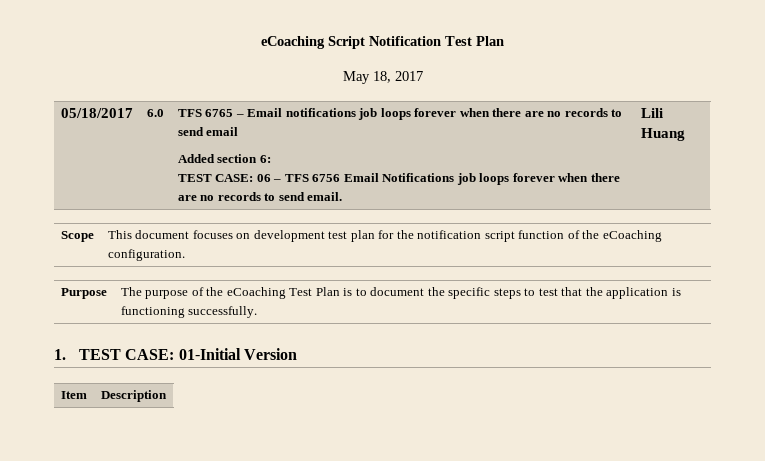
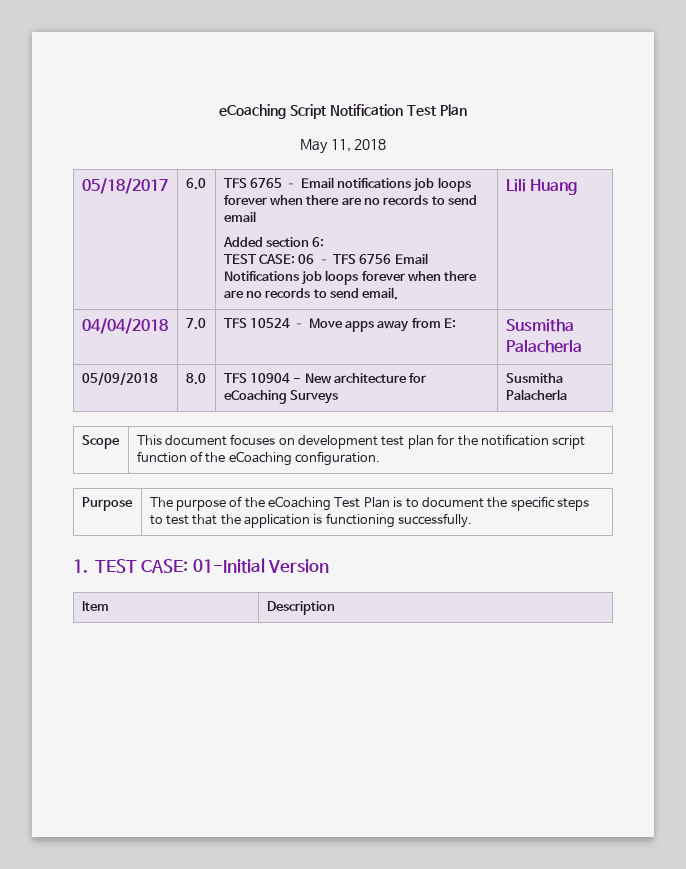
- May 18, 2017
+ May 11, 2018
+ 04/04/2018 | 7.0 | TFS 10524 – Move apps away from E: | Susmitha Palacherla
+ 05/09/2018 | 8.0 | TFS 10904 - New architecture for eCoaching Surveys | Susmitha Palacherla

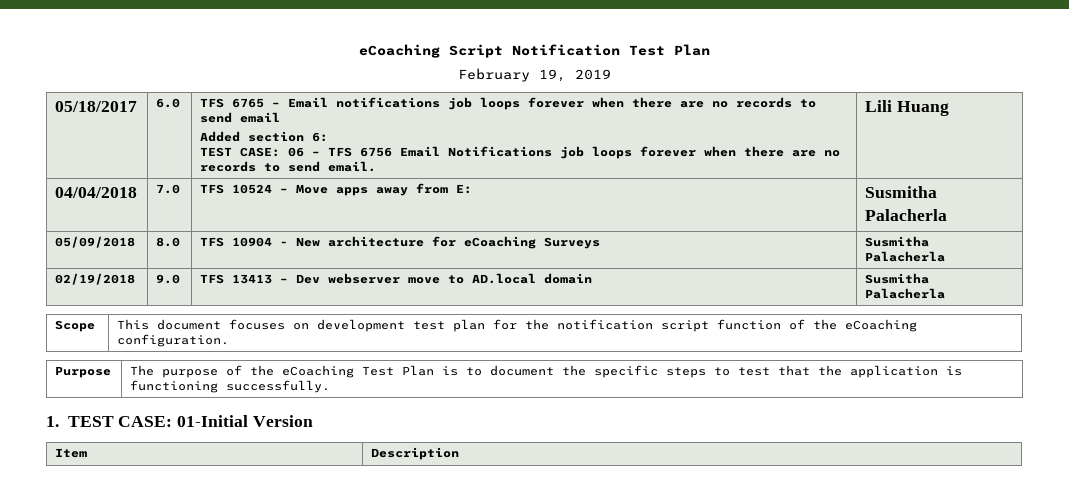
- May 11, 2018
+ February 19, 2019
+ 02/19/2018 | 9.0 | TFS 13413 – Dev webserver move to AD.local domain | Susmitha Palacherla

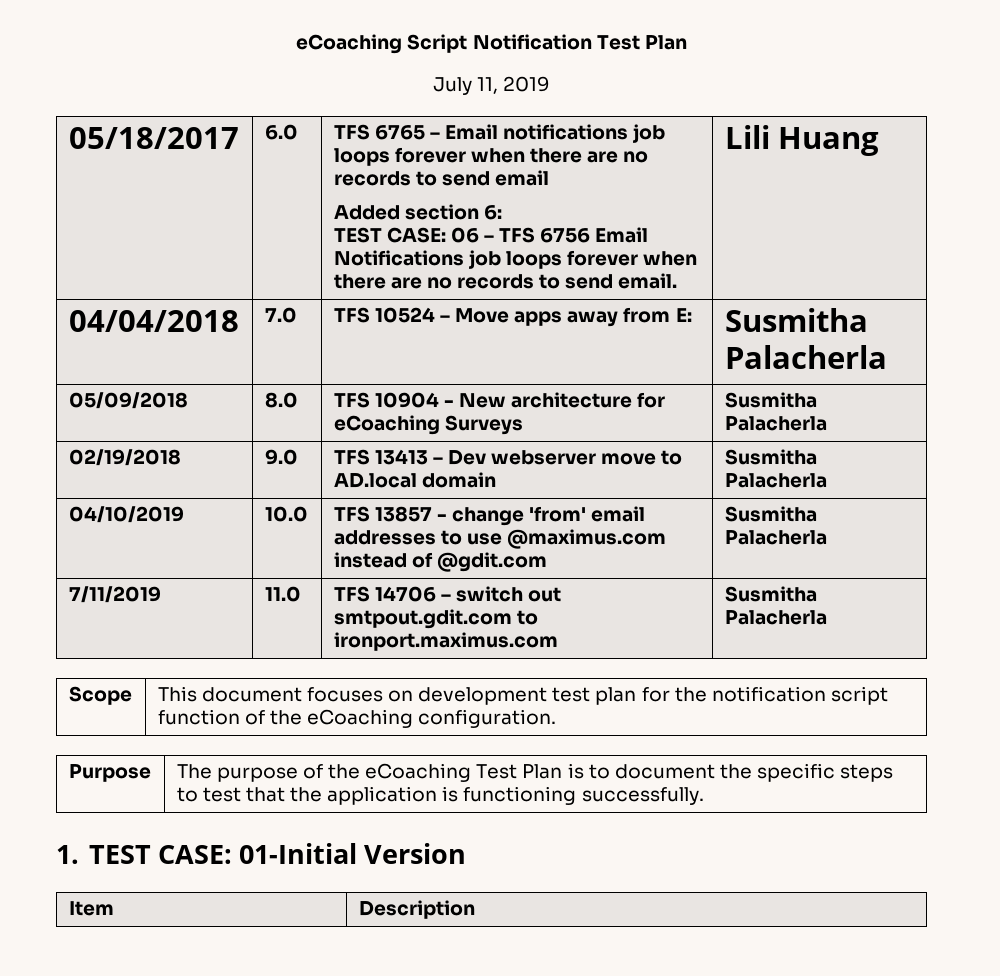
- February 19, 2019
+ July 11, 2019
+ 04/10/2019 | 10.0 | TFS 13857 - change 'from' email addresses to use @maximus.com instead of @gdit.com | Susmitha Palacherla
+ 7/11/2019 | 11.0 | TFS 14706 – switch out smtpout.gdit.com to ironport.maximus.com | Susmitha Palacherla

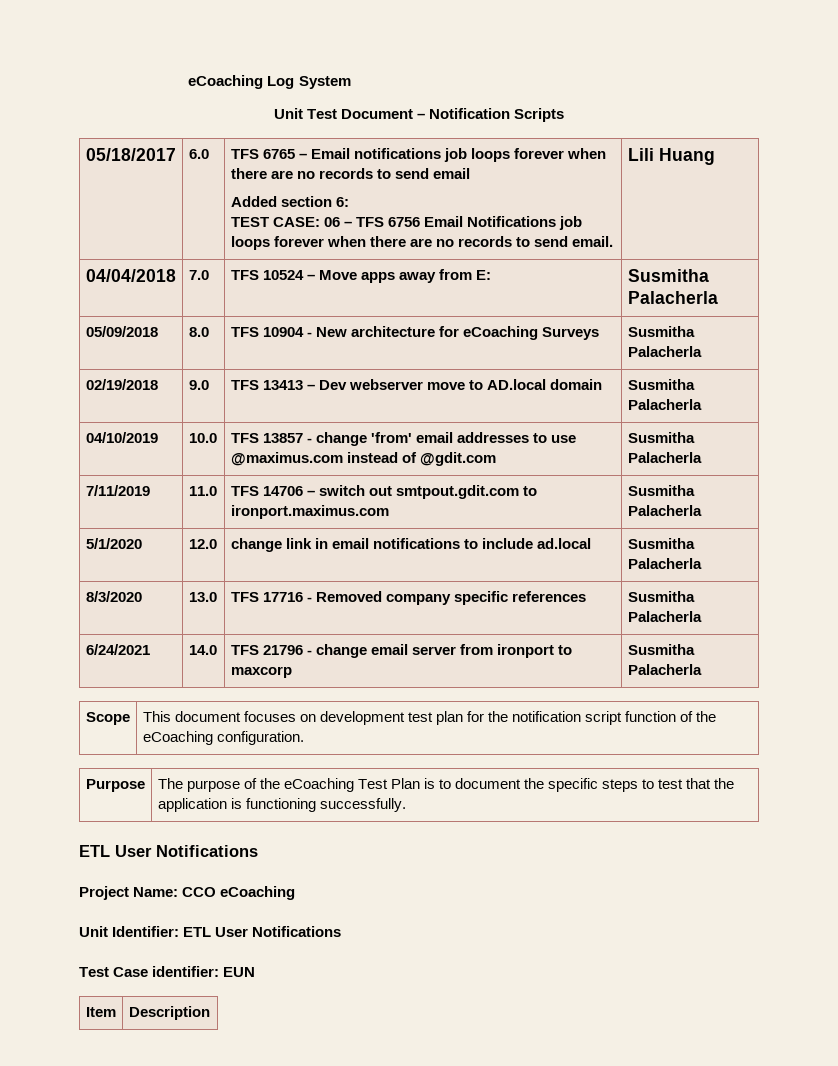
- eCoaching Script Notification Test Plan
- July 11, 2019
+ eCoaching Log System
+ Unit Test Document – Notification Scripts
+ 5/1/2020 | 12.0 | change link in email notifications to include ad.local | Susmitha Palacherla
+ 8/3/2020 | 13.0 | TFS 17716 - Removed company specific references | Susmitha Palacherla
+ 6/24/2021 | 14.0 | TFS 21796 - change email server from ironport to maxcorp | Susmitha Palacherla
  Purpose | The purpose of the eCoaching Test Plan is to document the specific steps to test that the application is functioning successfully.
- 1. TEST CASE: 01-Initial Version
+ ETL User Notifications
+ Project Name: CCO eCoaching
+ Unit Identifier: ETL User Notifications
+ Test Case identifier: EUN

